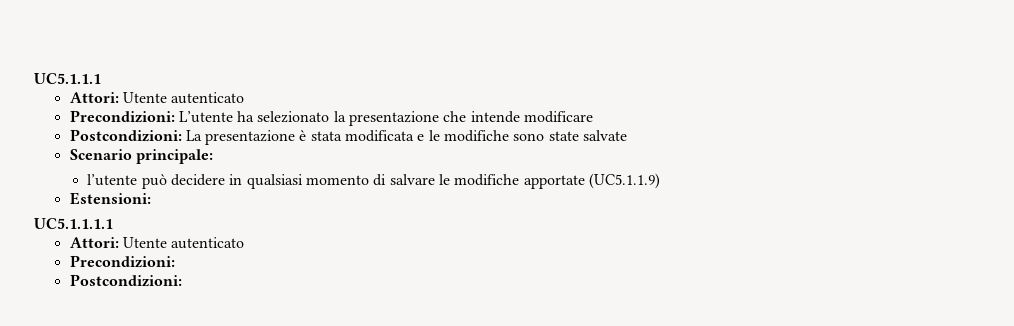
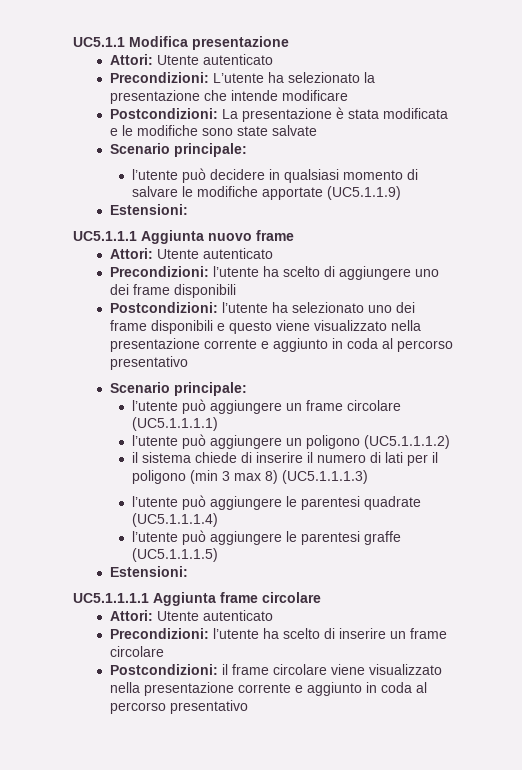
- UC5.1.1.1
+ UC5.1.1 Modifica presentazione
- UC5.1.1.1.1
+ UC5.1.1.1 Aggiunta nuovo frame
  Attori: Utente autenticato
- Precondizioni:
- Postcondizioni:
+ Precondizioni: l’utente ha scelto di aggiungere uno dei frame disponibili
+ Postcondizioni: l’utente ha selezionato uno dei frame disponibili e questo viene visualizzato nella presentazione corrente e aggiunto in coda al percorso presentativo
+ Scenario principale:
+ l’utente può aggiungere un frame circolare (UC5.1.1.1.1)
+ l’utente può aggiungere un poligono (UC5.1.1.1.2)
+ il sistema chiede di inserire il numero di lati per il poligono (min 3 max 8) (UC5.1.1.1.3)
+ l’utente può aggiungere le parentesi quadrate (UC5.1.1.1.4)
+ l’utente può aggiungere le parentesi graffe (UC5.1.1.1.5)
+ Estensioni:
+ UC5.1.1.1.1 Aggiunta frame circolare
+ Attori: Utente autenticato
+ Precondizioni: l’utente ha scelto di inserire un frame circolare
+ Postcondizioni: il frame circolare viene visualizzato nella presentazione corrente e aggiunto in coda al percorso presentativo

